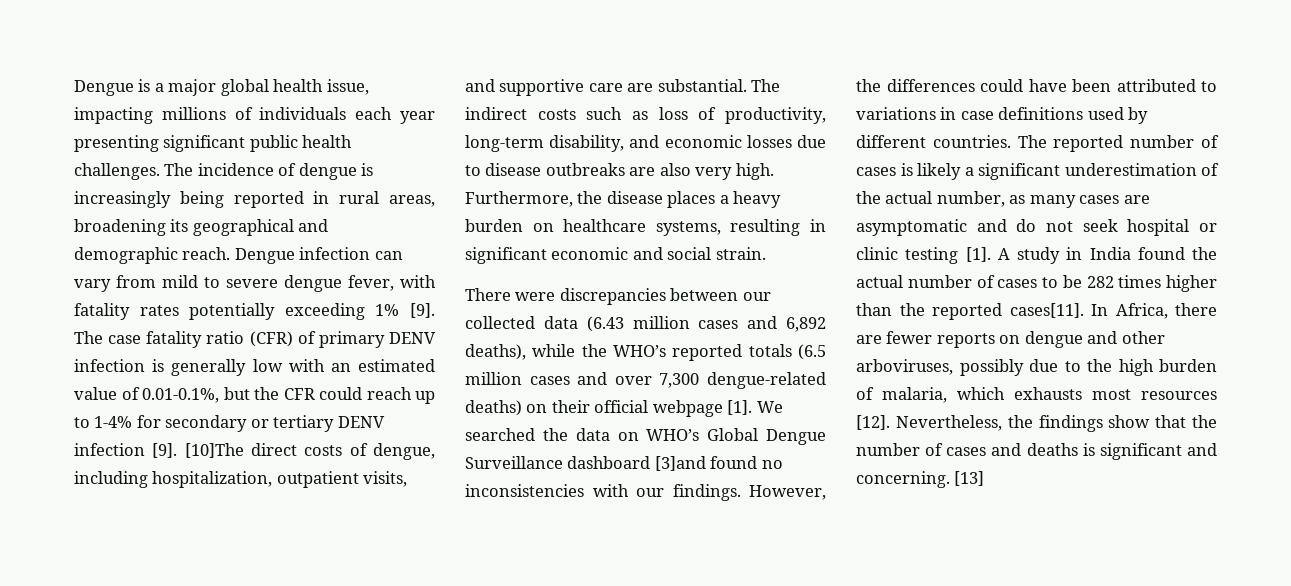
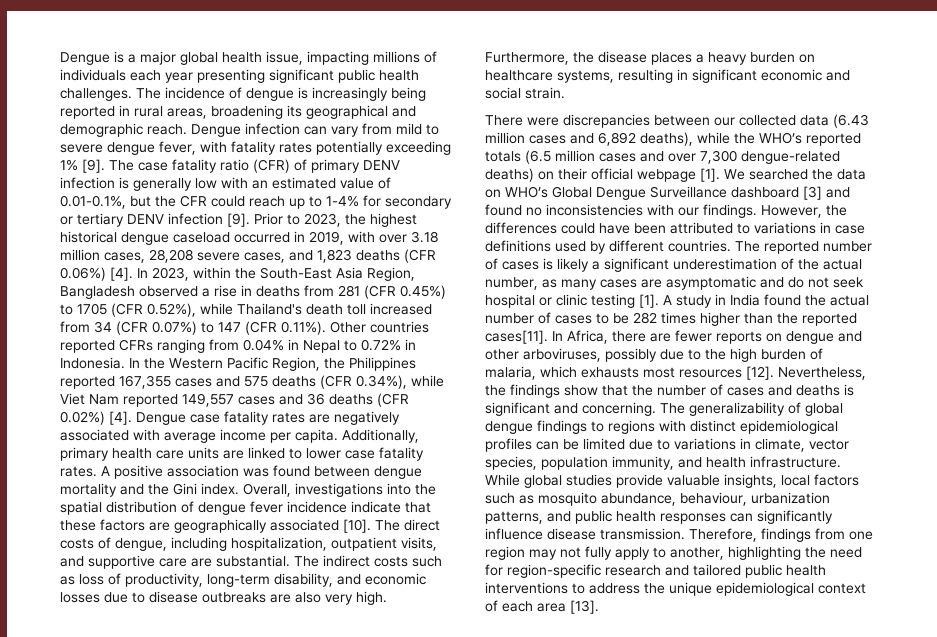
- [10]The direct costs of dengue, including hospitalization, outpatient visits, and supportive care are substantial.
+ Prior to 2023, the highest historical dengue caseload occurred in 2019, with over 3.18 million cases, 28,208 severe cases, and 1,823 deaths (CFR 0.06%) [4]. In 2023, within the South-East Asia Region, Bangladesh observed a rise in deaths from 281 (CFR 0.45%) to 1705 (CFR 0.52%), while Thailand's death toll increased from 34 (CFR 0.07%) to 147 (CFR 0.11%). Other countries reported CFRs ranging from 0.04% in Nepal to 0.72% in Indonesia. In the Western Pacific Region, the Philippines reported 167,355 cases and 575 deaths (CFR 0.34%), while Viet Nam reported 149,557 cases and 36 deaths (CFR 0.02%) [4]. Dengue case fatality rates are negatively associated with average income per capita. Additionally, primary health care units are linked to lower case fatality rates. A positive association was found between dengue mortality and the Gini index. Overall, investigations into the spatial distribution of dengue fever incidence indicate that these factors are geographically associated [10]. The direct costs of dengue, including hospitalization, outpatient visits, and supportive care are substantial.
- We searched the data on WHO’s Global Dengue Surveillance dashboard [3]and found no inconsistencies with our findings.
+ We searched the data on WHO’s Global Dengue Surveillance dashboard [3] and found no inconsistencies with our findings.
- [13]
+ The generalizability of global dengue findings to regions with distinct epidemiological profiles can be limited due to variations in climate, vector species, population immunity, and health infrastructure. While global studies provide valuable insights, local factors such as mosquito abundance, behaviour, urbanization patterns, and public health responses can significantly influence disease transmission. Therefore, findings from one region may not fully apply to another, highlighting the need for region-specific research and tailored public health interventions to address the unique epidemiological context of each area [13].

